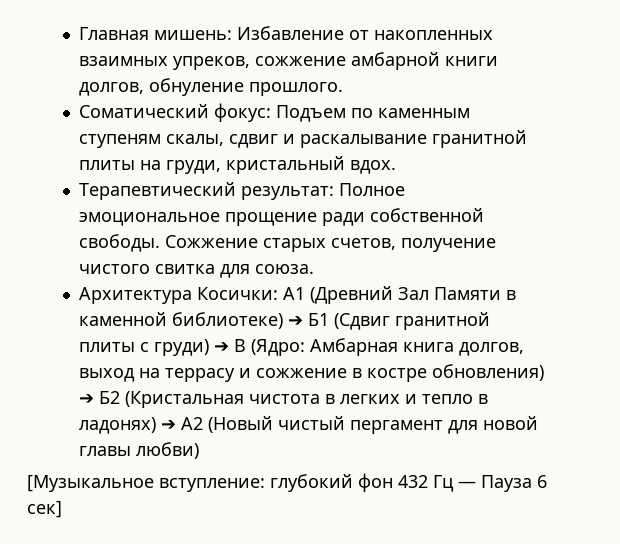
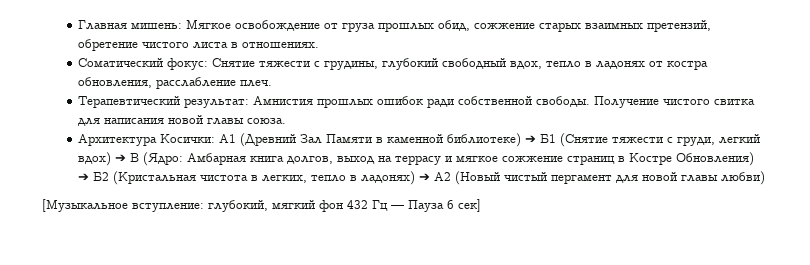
- Главная мишень: Избавление от накопленных взаимных упреков, сожжение амбарной книги долгов, обнуление прошлого.
- Соматический фокус: Подъем по каменным ступеням скалы, сдвиг и раскалывание гранитной плиты на груди, кристальный вдох.
- Терапевтический результат: Полное эмоциональное прощение ради собственной свободы. Сожжение старых счетов, получение чистого свитка для союза.
+ Главная мишень: Мягкое освобождение от груза прошлых обид, сожжение старых взаимных претензий, обретение чистого листа в отношениях.
+ Соматический фокус: Снятие тяжести с грудины, глубокий свободный вдох, тепло в ладонях от костра обновления, расслабление плеч.
+ Терапевтический результат: Амнистия прошлых ошибок ради собственной свободы. Получение чистого свитка для написания новой главы союза.
- Архитектура Косички: А1 (Древний Зал Памяти в каменной библиотеке) ➔ Б1 (Сдвиг гранитной плиты с груди) ➔ В (Ядро: Амбарная книга долгов, выход на террасу и сожжение в костре обновления) ➔ Б2 (Кристальная чистота в легких и тепло в ладонях) ➔ А2 (Новый чистый пергамент для новой главы любви)
+ Архитектура Косички: А1 (Древний Зал Памяти в каменной библиотеке) ➔ Б1 (Снятие тяжести с груди, легкий вдох) ➔ В (Ядро: Амбарная книга долгов, выход на террасу и мягкое сожжение страниц в Костре Обновления) ➔ Б2 (Кристальная чистота в легких, тепло в ладонях) ➔ А2 (Новый чистый пергамент для новой главы любви)
- [Музыкальное вступление: глубокий фон 432 Гц — Пауза 6 сек]
+ [Музыкальное вступление: глубокий, мягкий фон 432 Гц — Пауза 6 сек]

